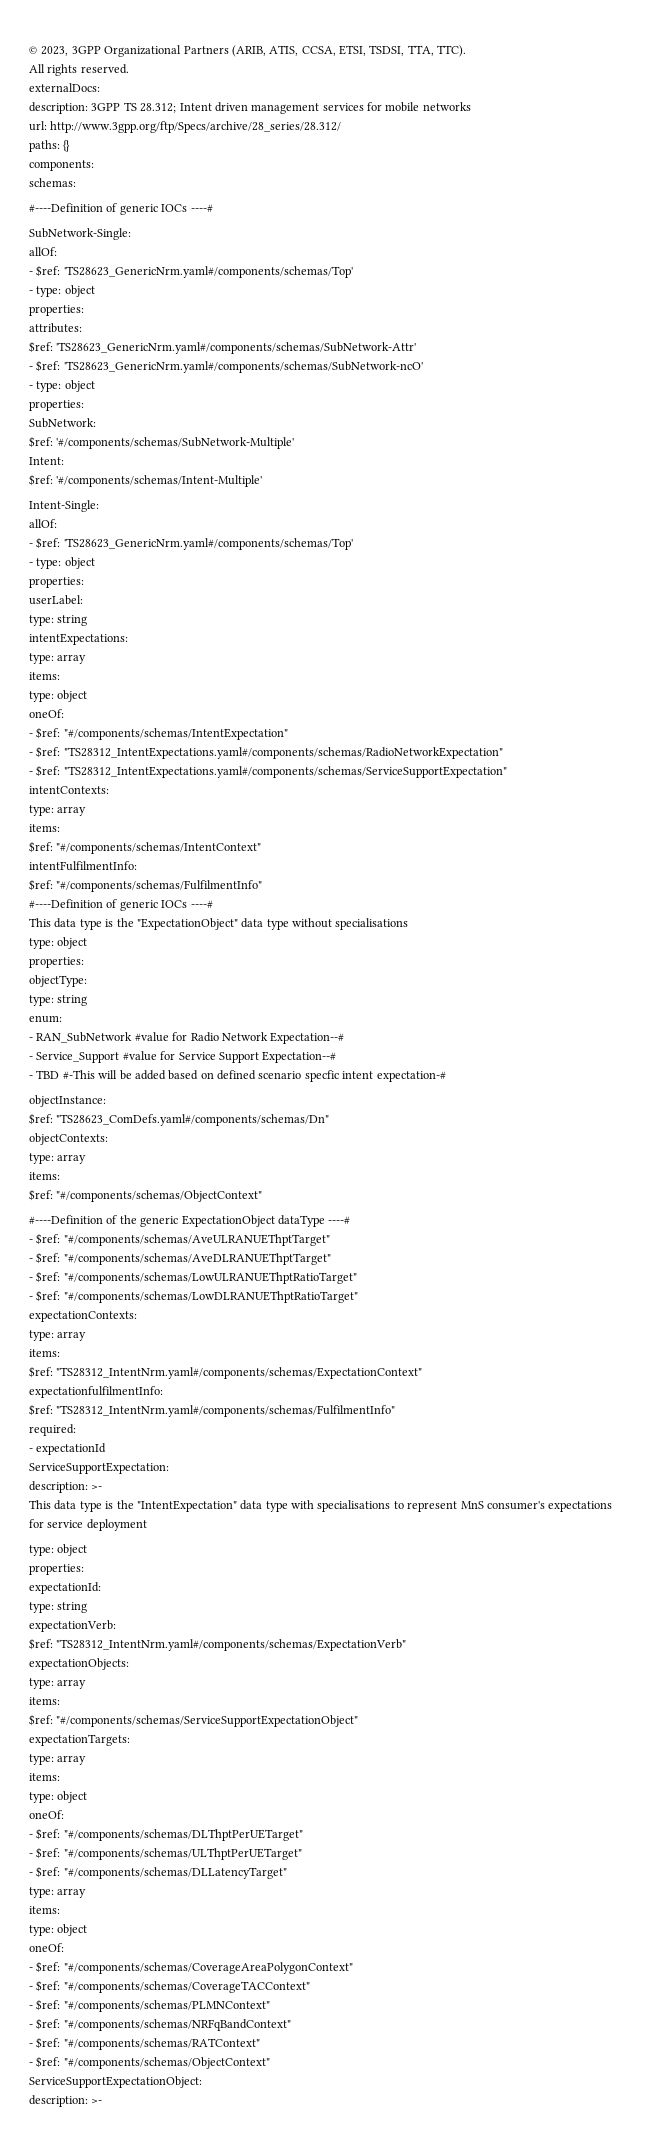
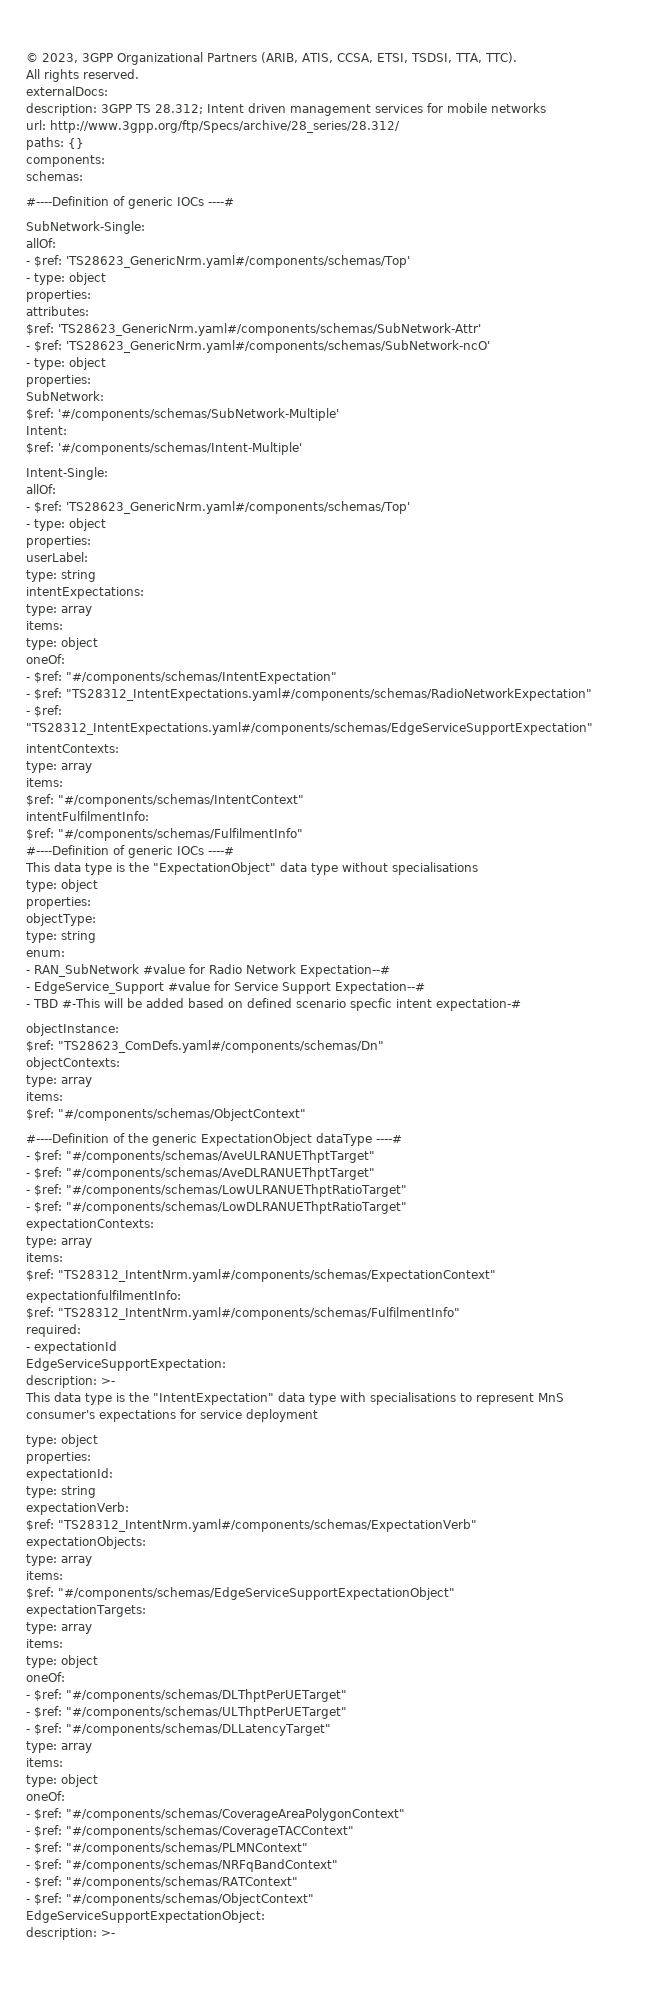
- - $ref: "TS28312_IntentExpectations.yaml#/components/schemas/ServiceSupportExpectation"
+ - $ref: "TS28312_IntentExpectations.yaml#/components/schemas/EdgeServiceSupportExpectation"
- - Service_Support #value for Service Support Expectation--#
+ - EdgeService_Support #value for Service Support Expectation--#
- ServiceSupportExpectation:
+ EdgeServiceSupportExpectation:
- $ref: "#/components/schemas/ServiceSupportExpectationObject"
+ $ref: "#/components/schemas/EdgeServiceSupportExpectationObject"
- ServiceSupportExpectationObject:
+ EdgeServiceSupportExpectationObject:

